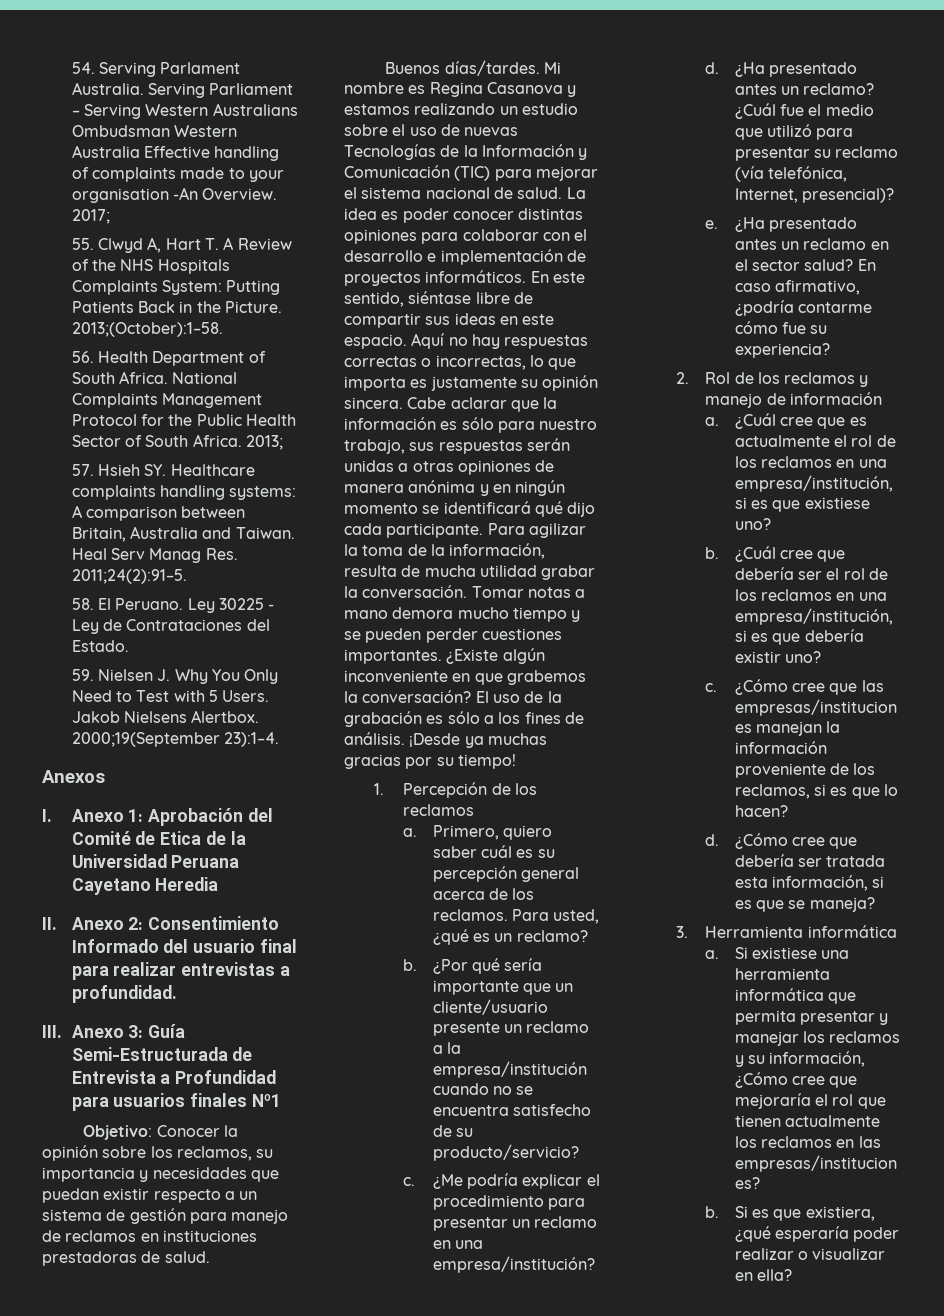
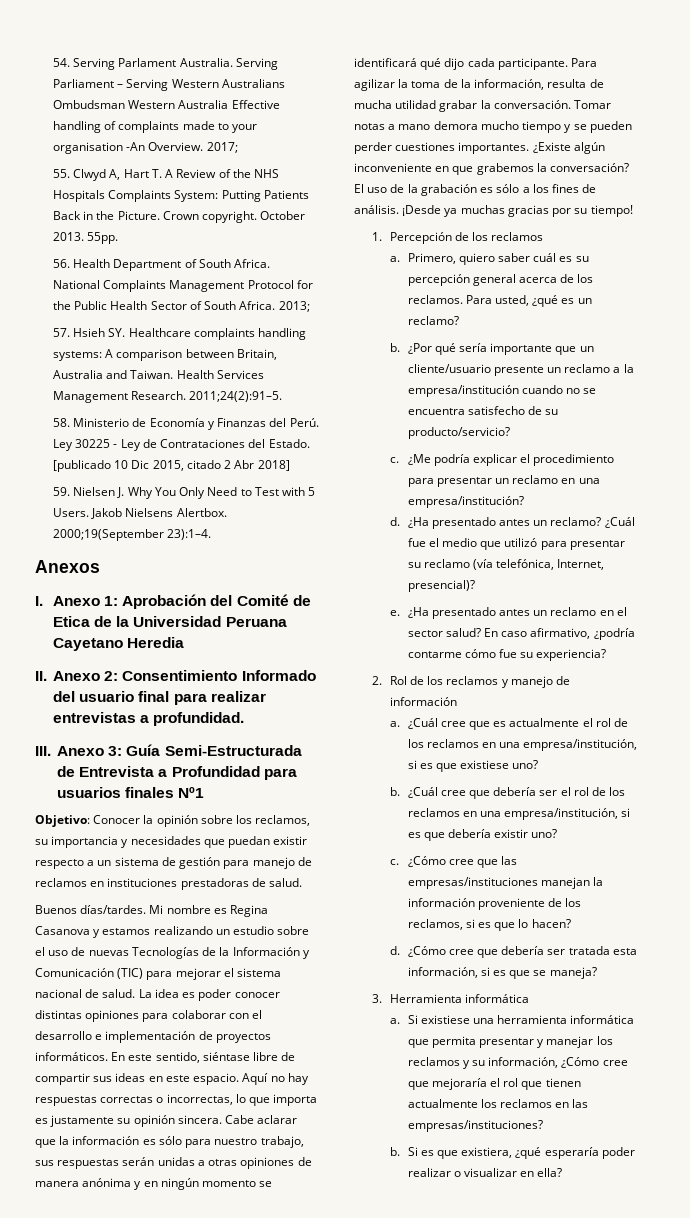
- 2013;(October):1–58.
+ Crown copyright. October 2013. 55pp.
- Heal Serv Manag Res. 2011;24(2):91–5.
- 58. El Peruano.
+ Health Services Management Research. 2011;24(2):91–5.
+ 58. Ministerio de Economía y Finanzas del Perú.
+ [publicado 10 Dic 2015, citado 2 Abr 2018]

